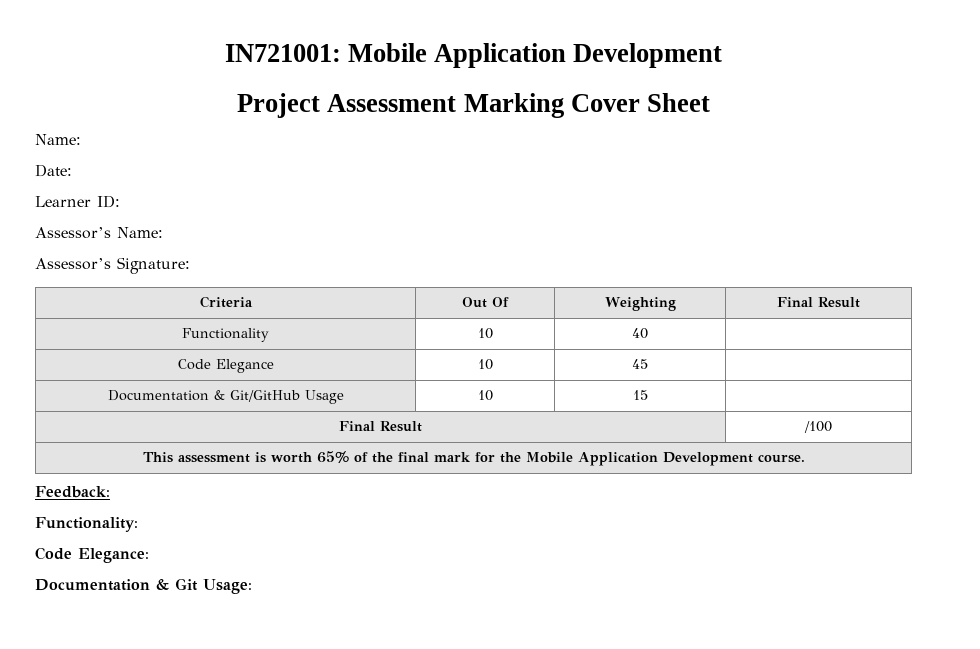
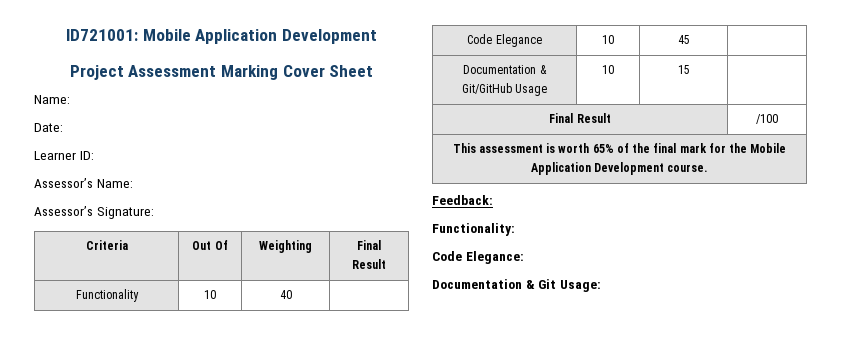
- IN721001: Mobile Application Development
+ ID721001: Mobile Application Development

